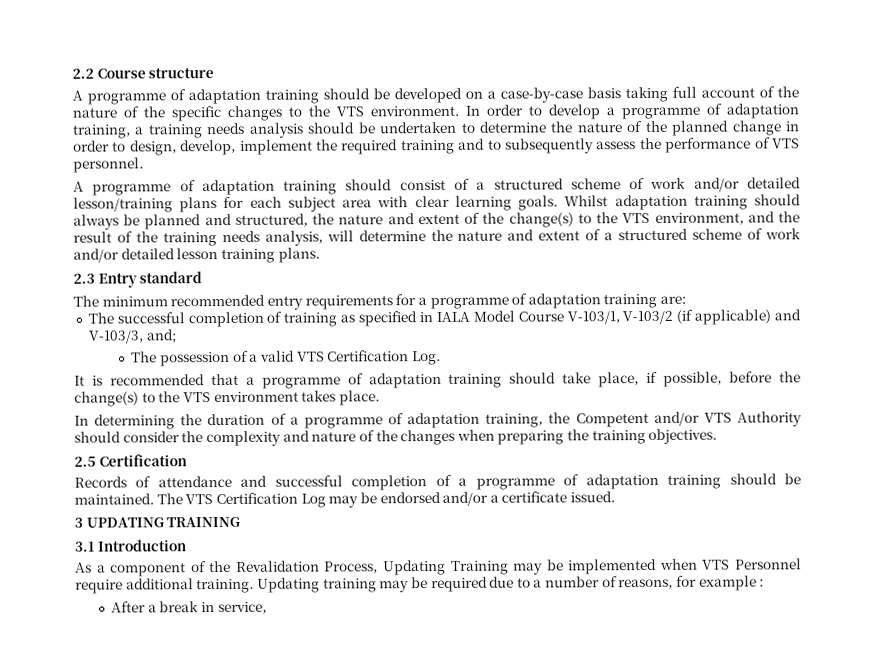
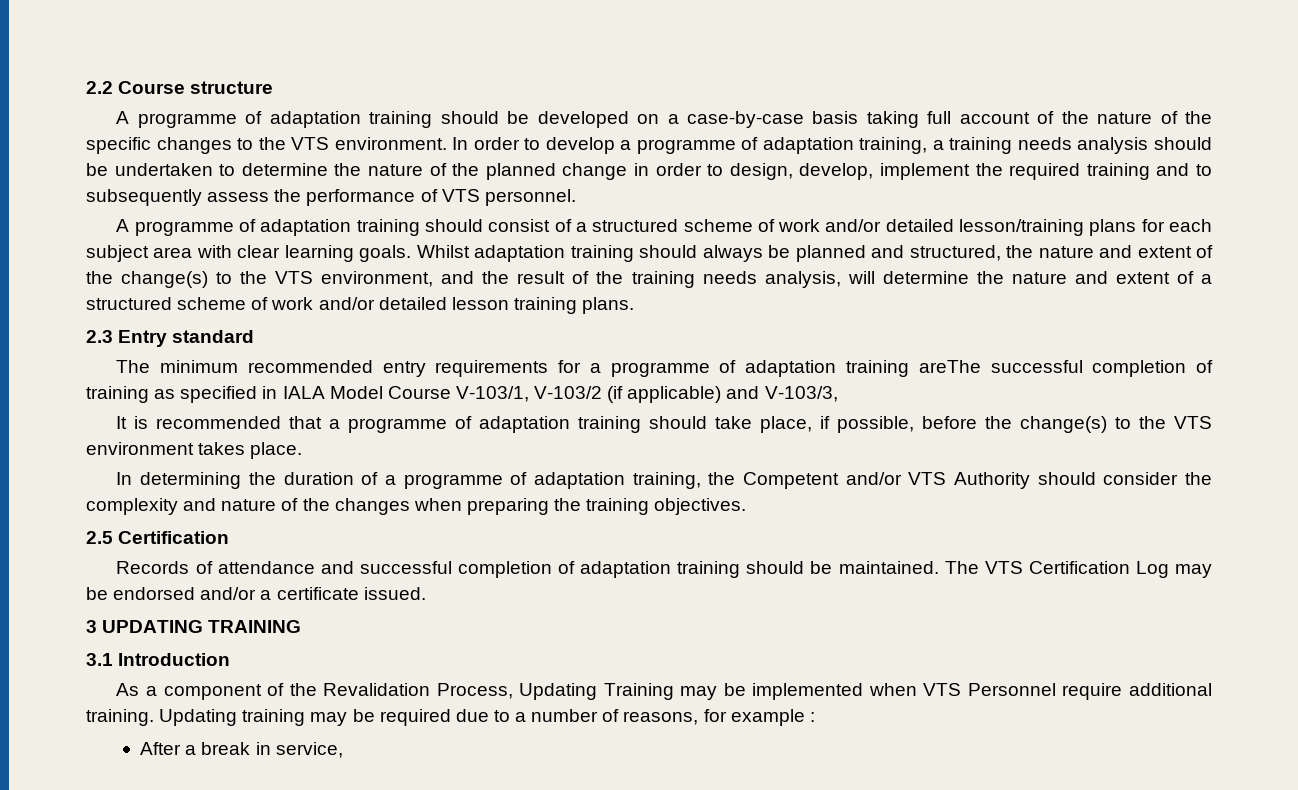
- The minimum recommended entry requirements for a programme of adaptation training are:
- The successful completion of training as specified in IALA Model Course V-103/1, V-103/2 (if applicable) and V-103/3, and;
- The possession of a valid VTS Certification Log.
+ The minimum recommended entry requirements for a programme of adaptation training areThe successful completion of training as specified in IALA Model Course V-103/1, V-103/2 (if applicable) and V-103/3,
- Records of attendance and successful completion of a programme of adaptation training should be maintained.
+ Records of attendance and successful completion of adaptation training should be maintained.

